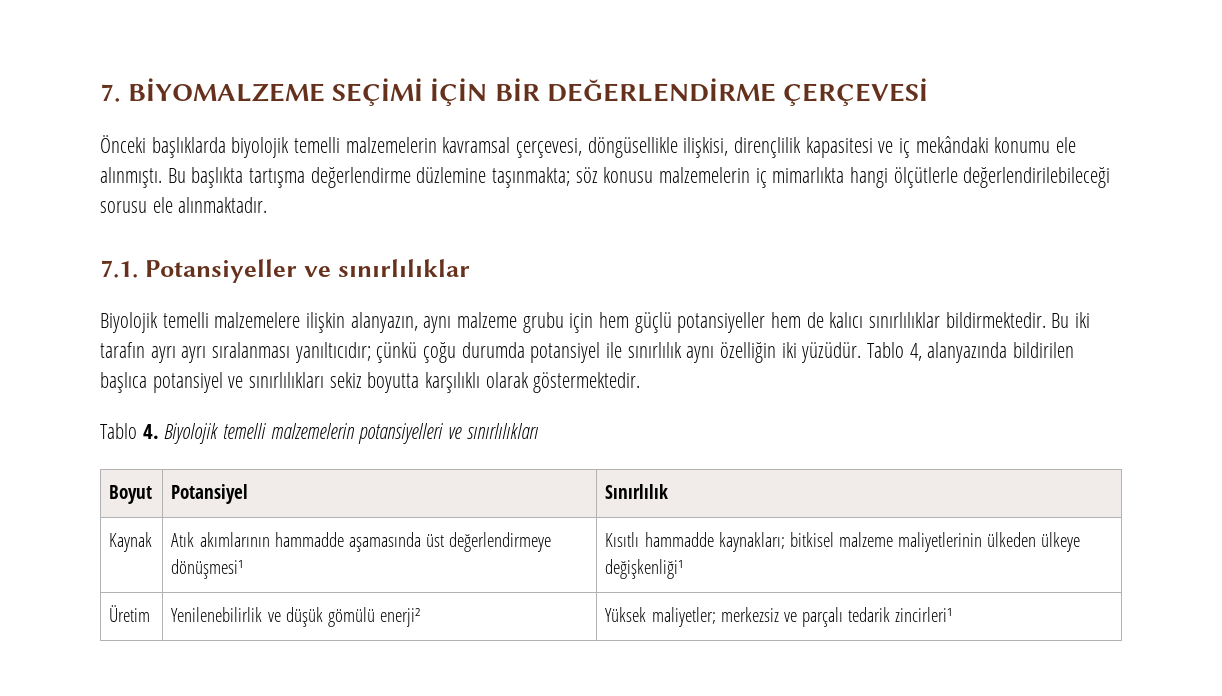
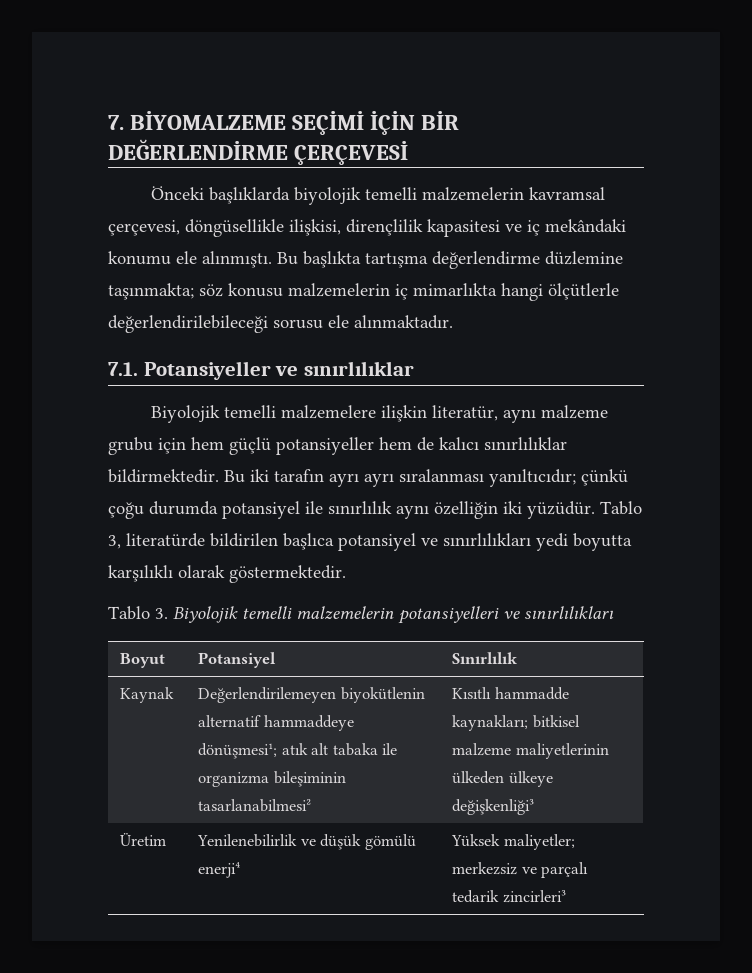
- Biyolojik temelli malzemelere ilişkin alanyazın, aynı malzeme grubu için hem güçlü potansiyeller hem de kalıcı sınırlılıklar bildirmektedir.
+ Biyolojik temelli malzemelere ilişkin literatür, aynı malzeme grubu için hem güçlü potansiyeller hem de kalıcı sınırlılıklar bildirmektedir.
- Tablo 4, alanyazında bildirilen başlıca potansiyel ve sınırlılıkları sekiz boyutta karşılıklı olarak göstermektedir.
+ Tablo 3, literatürde bildirilen başlıca potansiyel ve sınırlılıkları yedi boyutta karşılıklı olarak göstermektedir.
- Tablo 4. Biyolojik temelli malzemelerin potansiyelleri ve sınırlılıkları
+ Tablo 3. Biyolojik temelli malzemelerin potansiyelleri ve sınırlılıkları
- Kaynak | Atık akımlarının hammadde aşamasında üst değerlendirmeye dönüşmesi¹ | Kısıtlı hammadde kaynakları; bitkisel malzeme maliyetlerinin ülkeden ülkeye değişkenliği¹
+ Kaynak | Değerlendirilemeyen biyokütlenin alternatif hammaddeye dönüşmesi¹; atık alt tabaka ile organizma bileşiminin tasarlanabilmesi² | Kısıtlı hammadde kaynakları; bitkisel malzeme maliyetlerinin ülkeden ülkeye değişkenliği³
- Üretim | Yenilenebilirlik ve düşük gömülü enerji² | Yüksek maliyetler; merkezsiz ve parçalı tedarik zincirleri¹
+ Üretim | Yenilenebilirlik ve düşük gömülü enerji⁴ | Yüksek maliyetler; merkezsiz ve parçalı tedarik zincirleri³

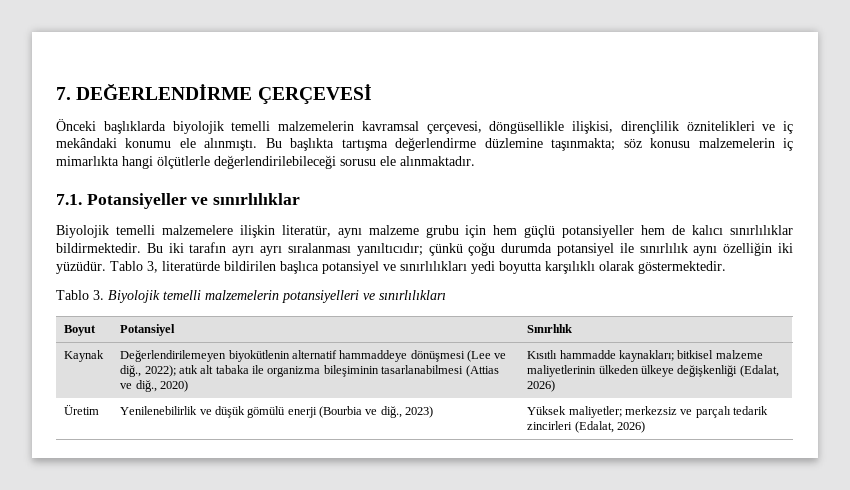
- 7. BİYOMALZEME SEÇİMİ İÇİN BİR DEĞERLENDİRME ÇERÇEVESİ
+ 7. DEĞERLENDİRME ÇERÇEVESİ
- Önceki başlıklarda biyolojik temelli malzemelerin kavramsal çerçevesi, döngüsellikle ilişkisi, dirençlilik kapasitesi ve iç mekândaki konumu ele alınmıştı.
+ Önceki başlıklarda biyolojik temelli malzemelerin kavramsal çerçevesi, döngüsellikle ilişkisi, dirençlilik öznitelikleri ve iç mekândaki konumu ele alınmıştı.
- Kaynak | Değerlendirilemeyen biyokütlenin alternatif hammaddeye dönüşmesi¹; atık alt tabaka ile organizma bileşiminin tasarlanabilmesi² | Kısıtlı hammadde kaynakları; bitkisel malzeme maliyetlerinin ülkeden ülkeye değişkenliği³
+ Kaynak | Değerlendirilemeyen biyokütlenin alternatif hammaddeye dönüşmesi (Lee ve diğ., 2022); atık alt tabaka ile organizma bileşiminin tasarlanabilmesi (Attias ve diğ., 2020) | Kısıtlı hammadde kaynakları; bitkisel malzeme maliyetlerinin ülkeden ülkeye değişkenliği (Edalat, 2026)
- Üretim | Yenilenebilirlik ve düşük gömülü enerji⁴ | Yüksek maliyetler; merkezsiz ve parçalı tedarik zincirleri³
+ Üretim | Yenilenebilirlik ve düşük gömülü enerji (Bourbia ve diğ., 2023) | Yüksek maliyetler; merkezsiz ve parçalı tedarik zincirleri (Edalat, 2026)

